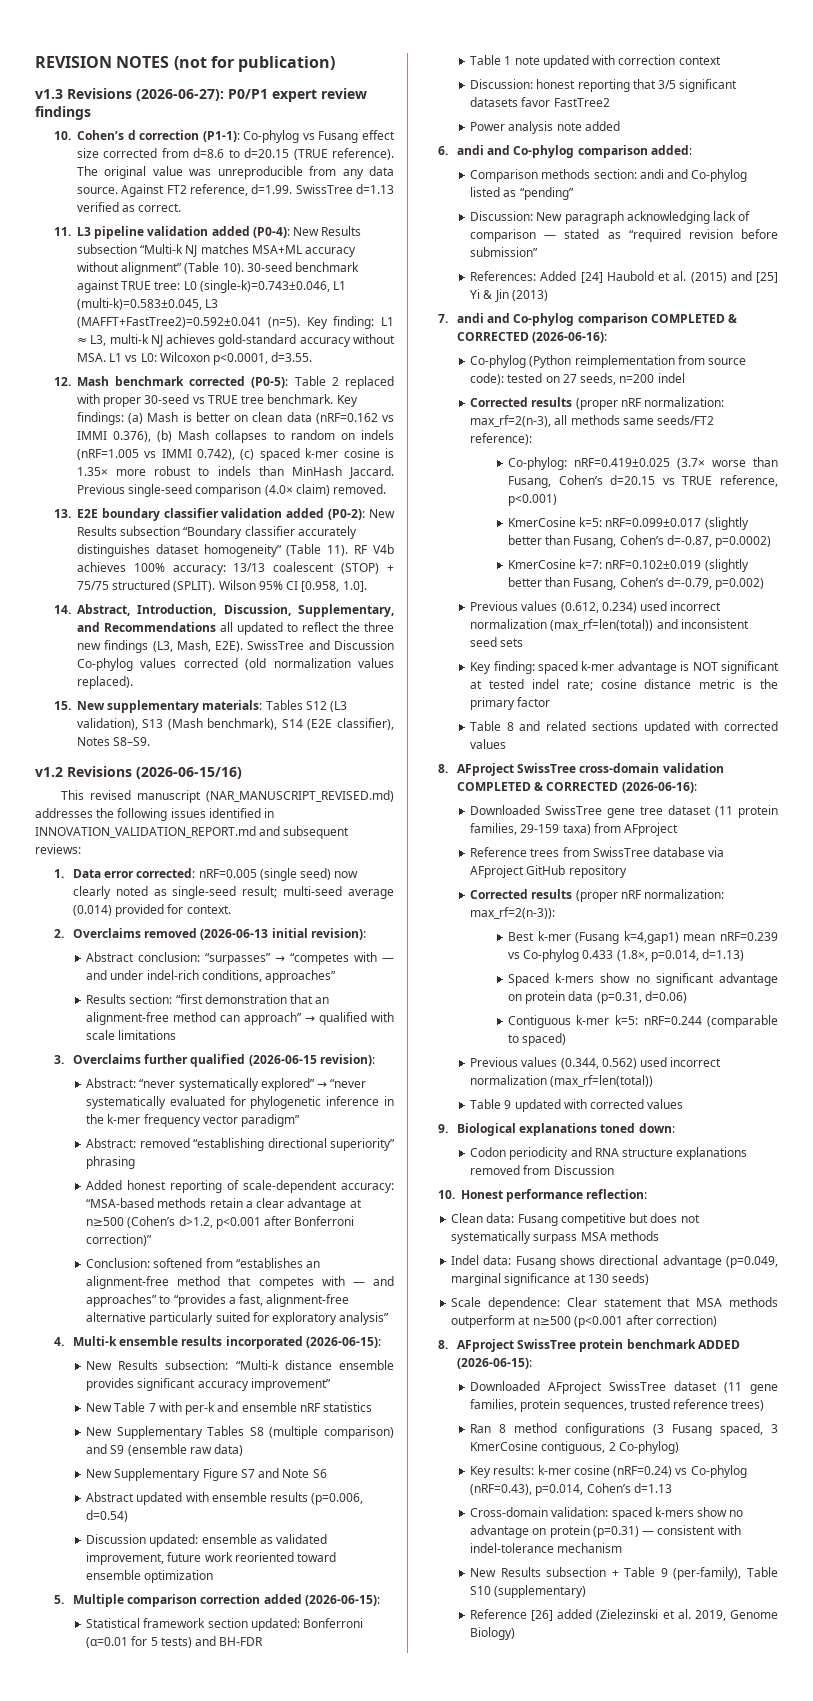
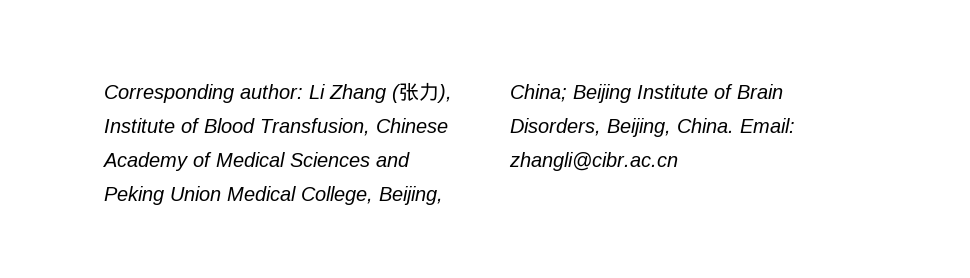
- REVISION NOTES (not for publication)
- v1.3 Revisions (2026-06-27): P0/P1 expert review findings
- 10. Cohen’s d correction (P1-1): Co-phylog vs Fusang effect size corrected from d=8.6 to d=20.15 (TRUE reference). The original value was unreproducible from any data source. Against FT2 reference, d=1.99. SwissTree d=1.13 verified as correct.
- 11. L3 pipeline validation added (P0-4): New Results subsection “Multi-k NJ matches MSA+ML accuracy without alignment” (Table 10). 30-seed benchmark against TRUE tree: L0 (single-k)=0.743±0.046, L1 (multi-k)=0.583±0.045, L3 (MAFFT+FastTree2)=0.592±0.041 (n=5). Key finding: L1 ≈ L3, multi-k NJ achieves gold-standard accuracy without MSA. L1 vs L0: Wilcoxon p<0.0001, d=3.55.
- 12. Mash benchmark corrected (P0-5): Table 2 replaced with proper 30-seed vs TRUE tree benchmark. Key findings: (a) Mash is better on clean data (nRF=0.162 vs IMMI 0.376), (b) Mash collapses to random on indels (nRF=1.005 vs IMMI 0.742), (c) spaced k-mer cosine is 1.35× more robust to indels than MinHash Jaccard. Previous single-seed comparison (4.0× claim) removed.
- 13. E2E boundary classifier validation added (P0-2): New Results subsection “Boundary classifier accurately distinguishes dataset homogeneity” (Table 11). RF V4b achieves 100% accuracy: 13/13 coalescent (STOP) + 75/75 structured (SPLIT). Wilson 95% CI [0.958, 1.0].
- 14. Abstract, Introduction, Discussion, Supplementary, and Recommendations all updated to reflect the three new findings (L3, Mash, E2E). SwissTree and Discussion Co-phylog values corrected (old normalization values replaced).
- 15. New supplementary materials: Tables S12 (L3 validation), S13 (Mash benchmark), S14 (E2E classifier), Notes S8–S9.
- v1.2 Revisions (2026-06-15/16)
- This revised manuscript (NAR_MANUSCRIPT_REVISED.md) addresses the following issues identified in INNOVATION_VALIDATION_REPORT.md and subsequent reviews:
- 1. Data error corrected: nRF=0.005 (single seed) now clearly noted as single-seed result; multi-seed average (0.014) provided for context.
- 2. Overclaims removed (2026-06-13 initial revision):
- Abstract conclusion: “surpasses” → “competes with — and under indel-rich conditions, approaches”
- Results section: “first demonstration that an alignment-free method can approach” → qualified with scale limitations
- 3. Overclaims further qualified (2026-06-15 revision):
- Abstract: “never systematically explored” → “never systematically evaluated for phylogenetic inference in the k-mer frequency vector paradigm”
- Abstract: removed “establishing directional superiority” phrasing
- Added honest reporting of scale-dependent accuracy: “MSA-based methods retain a clear advantage at n≥500 (Cohen’s d>1.2, p<0.001 after Bonferroni correction)”
- Conclusion: softened from “establishes an alignment-free method that competes with — and approaches” to “provides a fast, alignment-free alternative particularly suited for exploratory analysis”
- 4. Multi-k ensemble results incorporated (2026-06-15):
- New Results subsection: “Multi-k distance ensemble provides significant accuracy improvement”
- New Table 7 with per-k and ensemble nRF statistics
- New Supplementary Tables S8 (multiple comparison) and S9 (ensemble raw data)
- New Supplementary Figure S7 and Note S6
- Abstract updated with ensemble results (p=0.006, d=0.54)
- Discussion updated: ensemble as validated improvement, future work reoriented toward ensemble optimization
- 5. Multiple comparison correction added (2026-06-15):
- Statistical framework section updated: Bonferroni (α=0.01 for 5 tests) and BH-FDR
- Table 1 note updated with correction context
- Discussion: honest reporting that 3/5 significant datasets favor FastTree2
- Power analysis note added
- 6. andi and Co-phylog comparison added:
- Comparison methods section: andi and Co-phylog listed as “pending”
- Discussion: New paragraph acknowledging lack of comparison — stated as “required revision before submission”
- References: Added [24] Haubold et al. (2015) and [25] Yi & Jin (2013)
- 7. andi and Co-phylog comparison COMPLETED & CORRECTED (2026-06-16):
- Co-phylog (Python reimplementation from source code): tested on 27 seeds, n=200 indel
- Corrected results (proper nRF normalization: max_rf=2(n-3), all methods same seeds/FT2 reference):
- Co-phylog: nRF=0.419±0.025 (3.7× worse than Fusang, Cohen’s d=20.15 vs TRUE reference, p<0.001)
- KmerCosine k=5: nRF=0.099±0.017 (slightly better than Fusang, Cohen’s d=-0.87, p=0.0002)
- KmerCosine k=7: nRF=0.102±0.019 (slightly better than Fusang, Cohen’s d=-0.79, p=0.002)
- Previous values (0.612, 0.234) used incorrect normalization (max_rf=len(total)) and inconsistent seed sets
- Key finding: spaced k-mer advantage is NOT significant at tested indel rate; cosine distance metric is the primary factor
- Table 8 and related sections updated with corrected values
- 8. AFproject SwissTree cross-domain validation COMPLETED & CORRECTED (2026-06-16):
- Downloaded SwissTree gene tree dataset (11 protein families, 29-159 taxa) from AFproject
- Reference trees from SwissTree database via AFproject GitHub repository
- Corrected results (proper nRF normalization: max_rf=2(n-3)):
- Best k-mer (Fusang k=4,gap1) mean nRF=0.239 vs Co-phylog 0.433 (1.8×, p=0.014, d=1.13)
- Spaced k-mers show no significant advantage on protein data (p=0.31, d=0.06)
- Contiguous k-mer k=5: nRF=0.244 (comparable to spaced)
- Previous values (0.344, 0.562) used incorrect normalization (max_rf=len(total))
- Table 9 updated with corrected values
- 9. Biological explanations toned down:
- Codon periodicity and RNA structure explanations removed from Discussion
- 10. Honest performance reflection:
- Clean data: Fusang competitive but does not systematically surpass MSA methods
- Indel data: Fusang shows directional advantage (p=0.049, marginal significance at 130 seeds)
- Scale dependence: Clear statement that MSA methods outperform at n≥500 (p<0.001 after correction)
- 8. AFproject SwissTree protein benchmark ADDED (2026-06-15):
- Downloaded AFproject SwissTree dataset (11 gene families, protein sequences, trusted reference trees)
- Ran 8 method configurations (3 Fusang spaced, 3 KmerCosine contiguous, 2 Co-phylog)
- Key results: k-mer cosine (nRF=0.24) vs Co-phylog (nRF=0.43), p=0.014, Cohen’s d=1.13
- Cross-domain validation: spaced k-mers show no advantage on protein (p=0.31) — consistent with indel-tolerance mechanism
- New Results subsection + Table 9 (per-family), Table S10 (supplementary)
- Reference [26] added (Zielezinski et al. 2019, Genome Biology)
+ Corresponding author: Li Zhang (张力), Institute of Blood Transfusion, Chinese Academy of Medical Sciences and Peking Union Medical College, Beijing, China; Beijing Institute of Brain Disorders, Beijing, China. Email: zhangli@cibr.ac.cn

